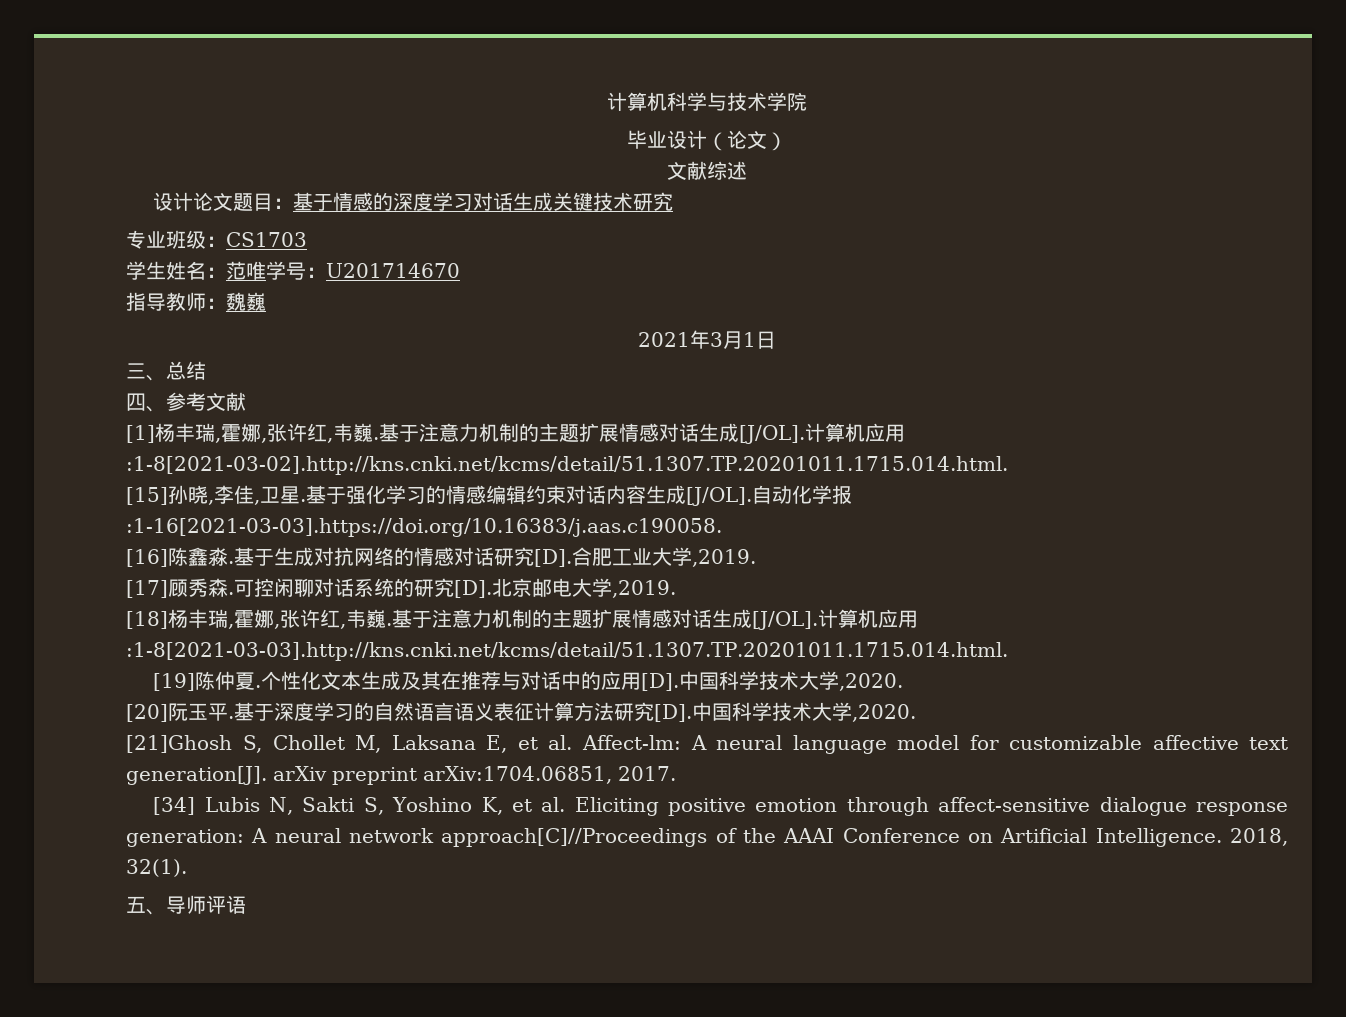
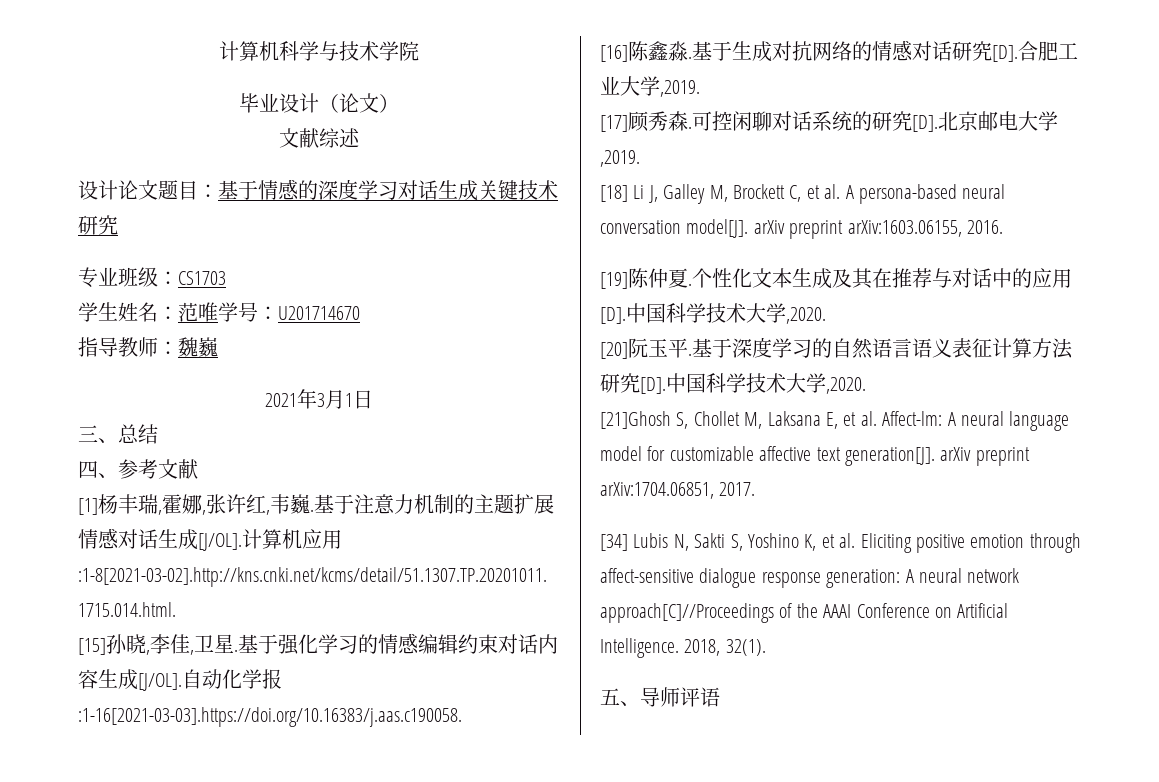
- [18]杨丰瑞,霍娜,张许红,韦巍.基于注意力机制的主题扩展情感对话生成[J/OL].计算机应用:1-8[2021-03-03].http://kns.cnki.net/kcms/detail/51.1307.TP.20201011.1715.014.html.
+ [18] Li J, Galley M, Brockett C, et al. A persona-based neural conversation model[J]. arXiv preprint arXiv:1603.06155, 2016.

